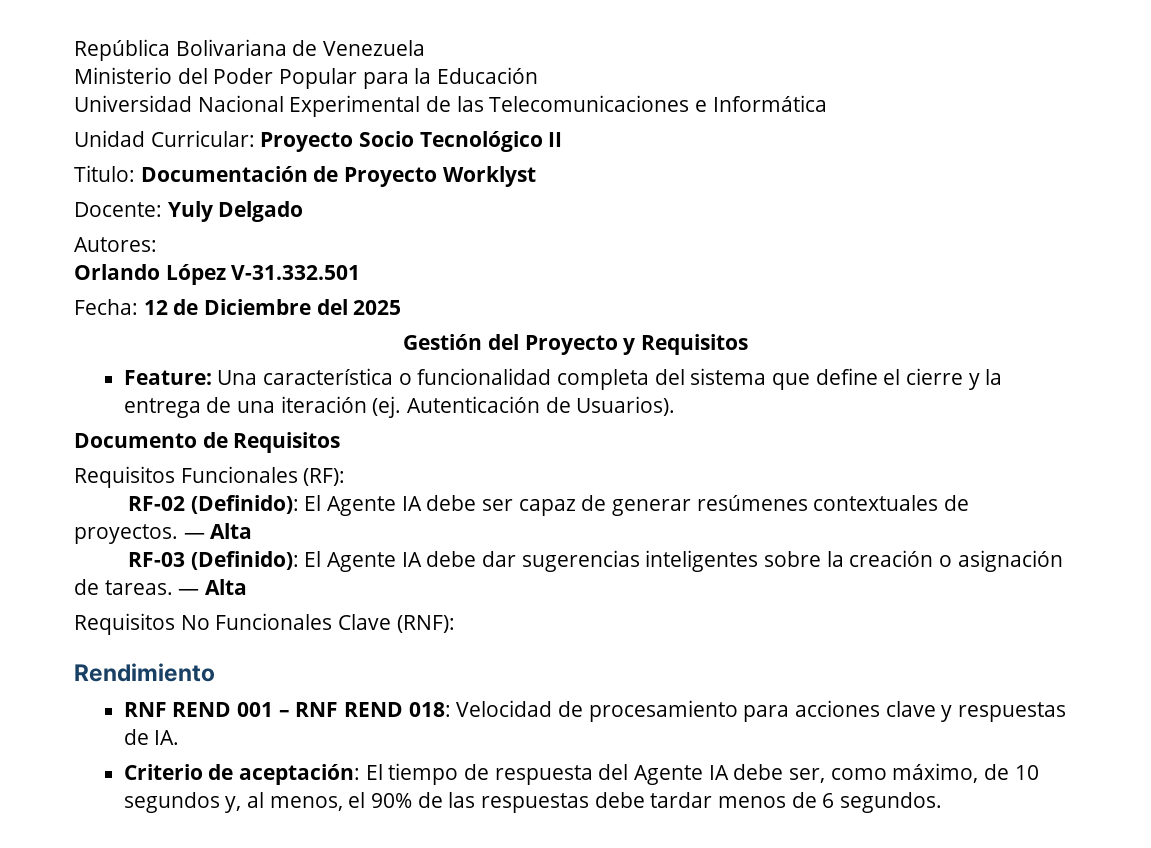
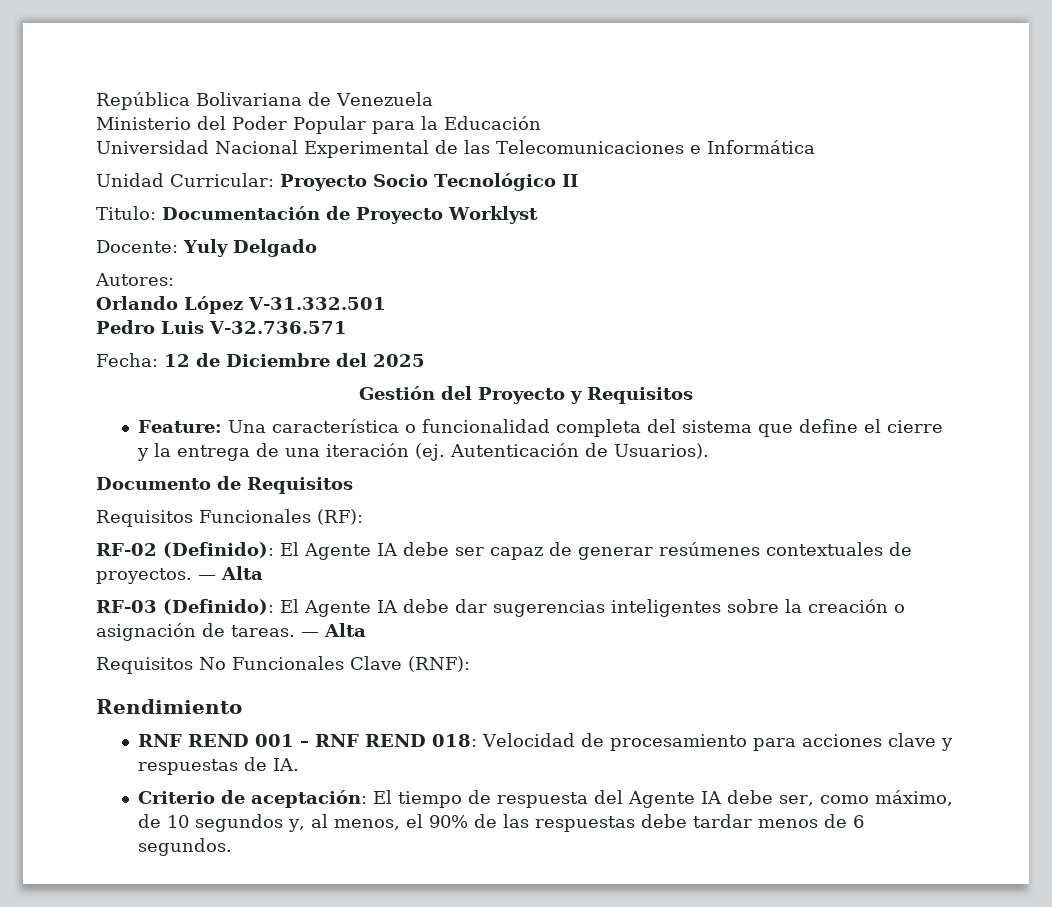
+ Pedro Luis V-32.736.571

